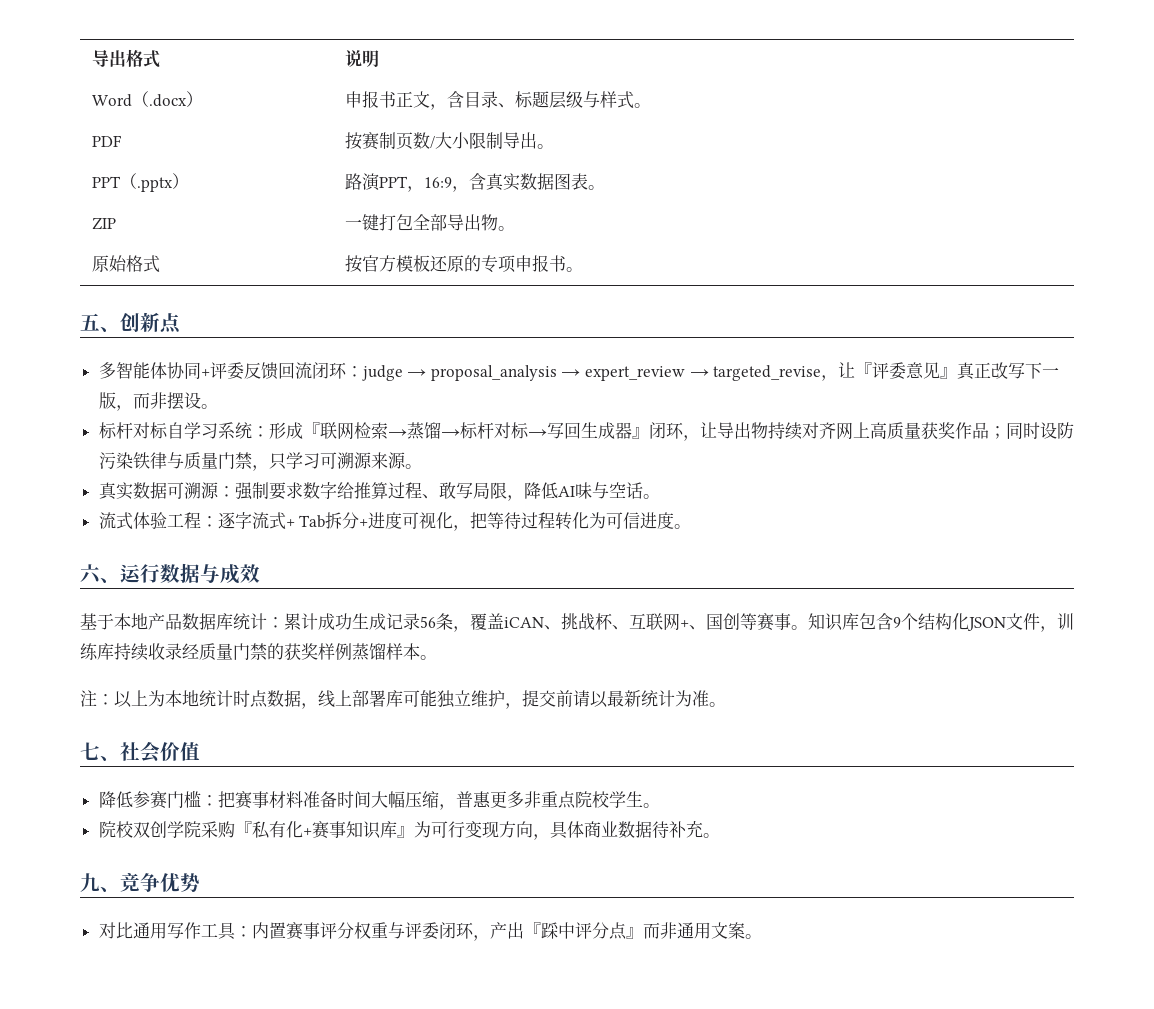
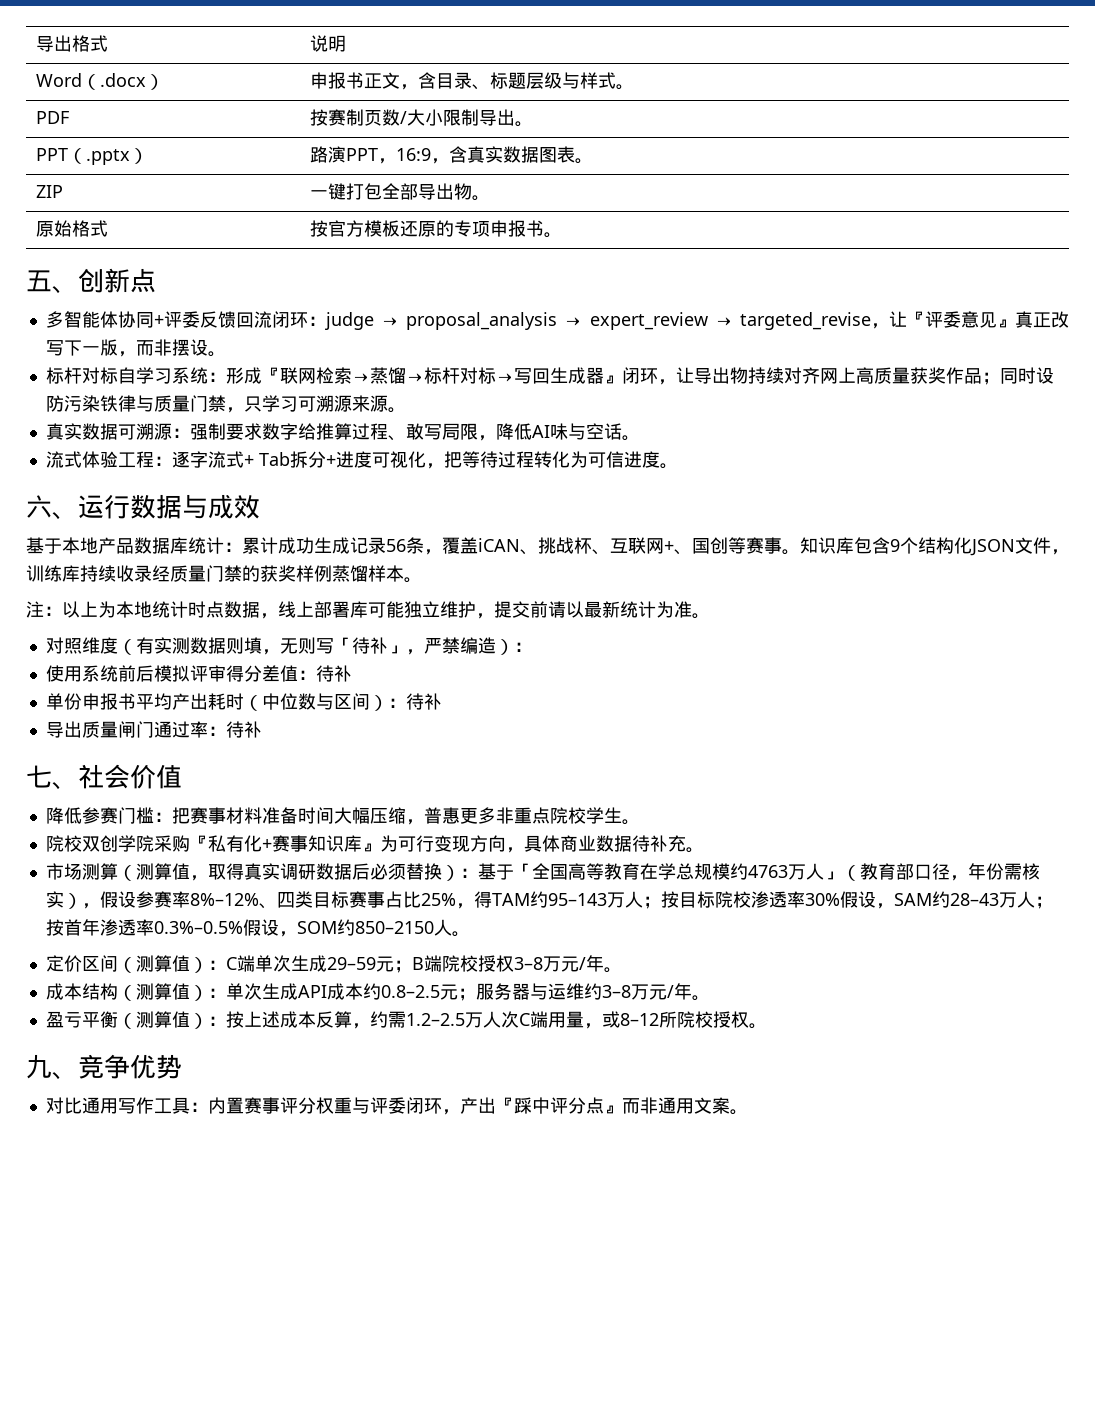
+ 对照维度（有实测数据则填，无则写「待补」，严禁编造）：
+ 使用系统前后模拟评审得分差值：待补
+ 单份申报书平均产出耗时（中位数与区间）：待补
+ 导出质量闸门通过率：待补
+ 市场测算（测算值，取得真实调研数据后必须替换）：基于「全国高等教育在学总规模约4763万人」（教育部口径，年份需核实），假设参赛率8%–12%、四类目标赛事占比25%，得TAM约95–143万人；按目标院校渗透率30%假设，SAM约28–43万人；按首年渗透率0.3%–0.5%假设，SOM约850–2150人。
+ 定价区间（测算值）：C端单次生成29–59元；B端院校授权3–8万元/年。
+ 成本结构（测算值）：单次生成API成本约0.8–2.5元；服务器与运维约3–8万元/年。
+ 盈亏平衡（测算值）：按上述成本反算，约需1.2–2.5万人次C端用量，或8–12所院校授权。

